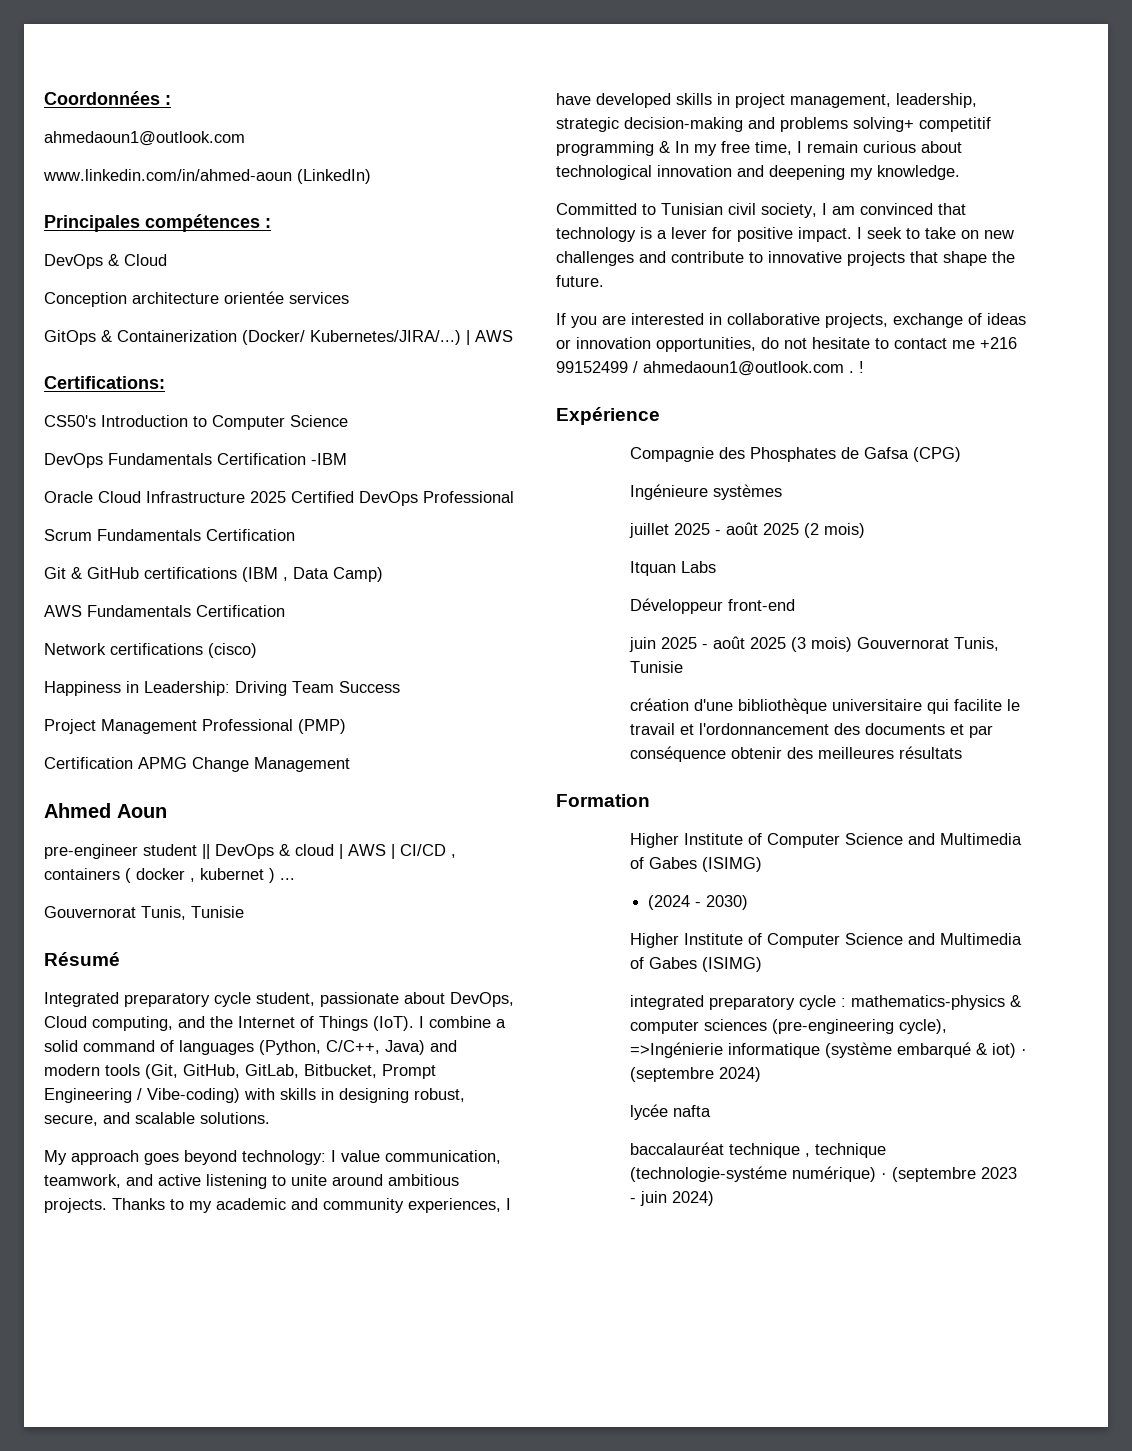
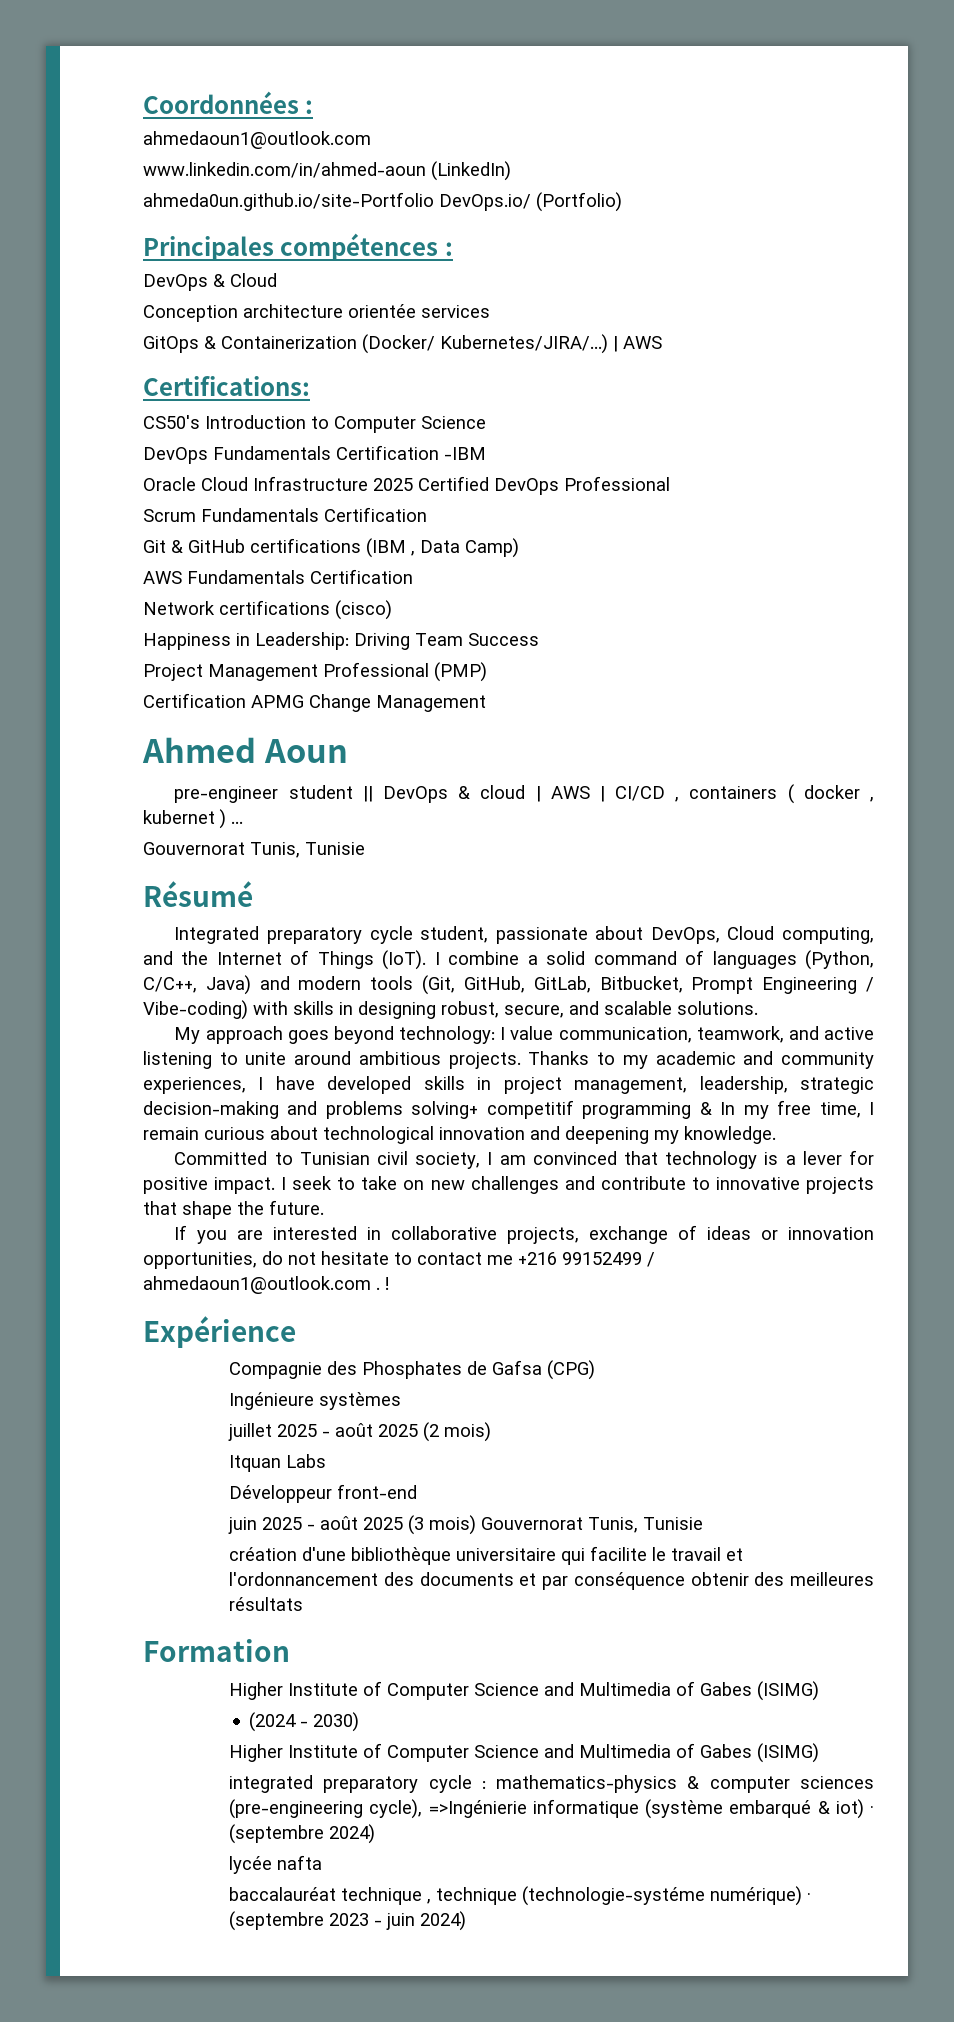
+ ahmeda0un.github.io/site-Portfolio DevOps.io/ (Portfolio)

